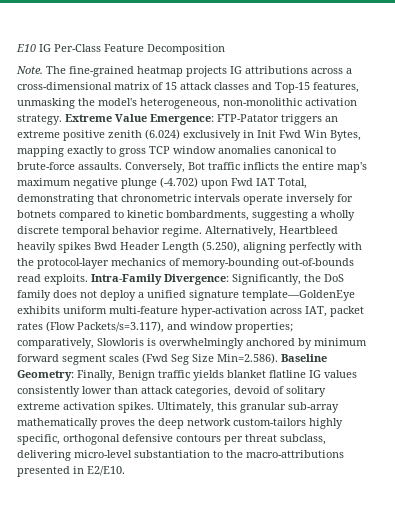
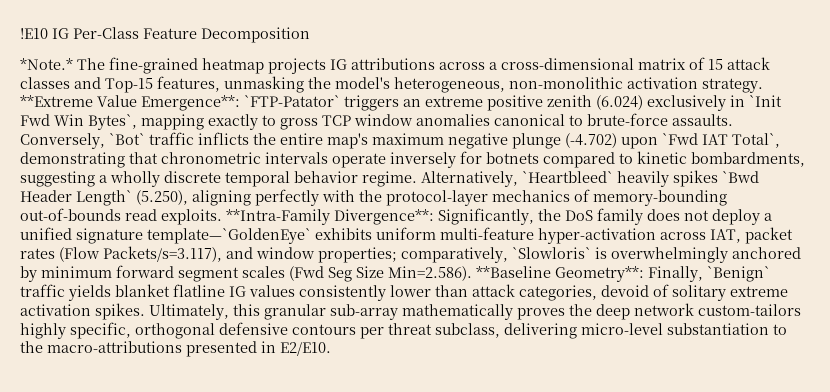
- E10 IG Per-Class Feature Decomposition
+ !E10 IG Per-Class Feature Decomposition
- Note. The fine-grained heatmap projects IG attributions across a cross-dimensional matrix of 15 attack classes and Top-15 features, unmasking the model's heterogeneous, non-monolithic activation strategy.
+ *Note.* The fine-grained heatmap projects IG attributions across a cross-dimensional matrix of 15 attack classes and Top-15 features, unmasking the model's heterogeneous, non-monolithic activation strategy.
- Extreme Value Emergence: FTP-Patator triggers an extreme positive zenith (6.024) exclusively in Init Fwd Win Bytes, mapping exactly to gross TCP window anomalies canonical to brute-force assaults.
+ **Extreme Value Emergence**: `FTP-Patator` triggers an extreme positive zenith (6.024) exclusively in `Init Fwd Win Bytes`, mapping exactly to gross TCP window anomalies canonical to brute-force assaults.
- Conversely, Bot traffic inflicts the entire map's maximum negative plunge (-4.702) upon Fwd IAT Total, demonstrating that chronometric intervals operate inversely for botnets compared to kinetic bombardments, suggesting a wholly discrete temporal behavior regime.
+ Conversely, `Bot` traffic inflicts the entire map's maximum negative plunge (-4.702) upon `Fwd IAT Total`, demonstrating that chronometric intervals operate inversely for botnets compared to kinetic bombardments, suggesting a wholly discrete temporal behavior regime.
- Alternatively, Heartbleed heavily spikes Bwd Header Length (5.250), aligning perfectly with the protocol-layer mechanics of memory-bounding out-of-bounds read exploits.
+ Alternatively, `Heartbleed` heavily spikes `Bwd Header Length` (5.250), aligning perfectly with the protocol-layer mechanics of memory-bounding out-of-bounds read exploits.
- Intra-Family Divergence: Significantly, the DoS family does not deploy a unified signature template—GoldenEye exhibits uniform multi-feature hyper-activation across IAT, packet rates (Flow Packets/s=3.117), and window properties; comparatively, Slowloris is overwhelmingly anchored by minimum forward segment scales (Fwd Seg Size Min=2.586). Baseline Geometry: Finally, Benign traffic yields blanket flatline IG values consistently lower than attack categories, devoid of solitary extreme activation spikes.
+ **Intra-Family Divergence**: Significantly, the DoS family does not deploy a unified signature template—`GoldenEye` exhibits uniform multi-feature hyper-activation across IAT, packet rates (Flow Packets/s=3.117), and window properties; comparatively, `Slowloris` is overwhelmingly anchored by minimum forward segment scales (Fwd Seg Size Min=2.586). **Baseline Geometry**: Finally, `Benign` traffic yields blanket flatline IG values consistently lower than attack categories, devoid of solitary extreme activation spikes.

